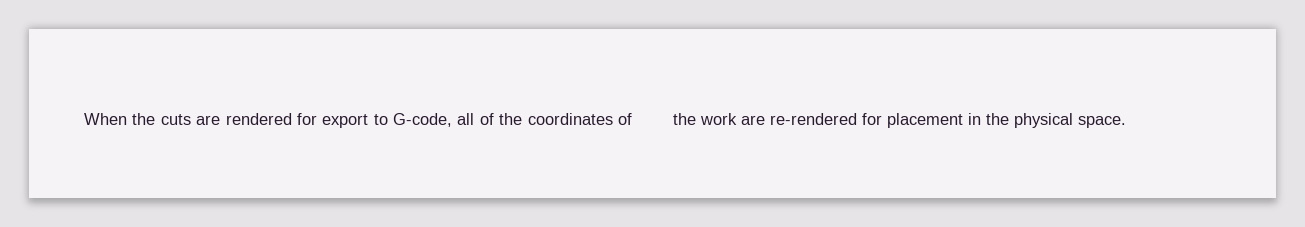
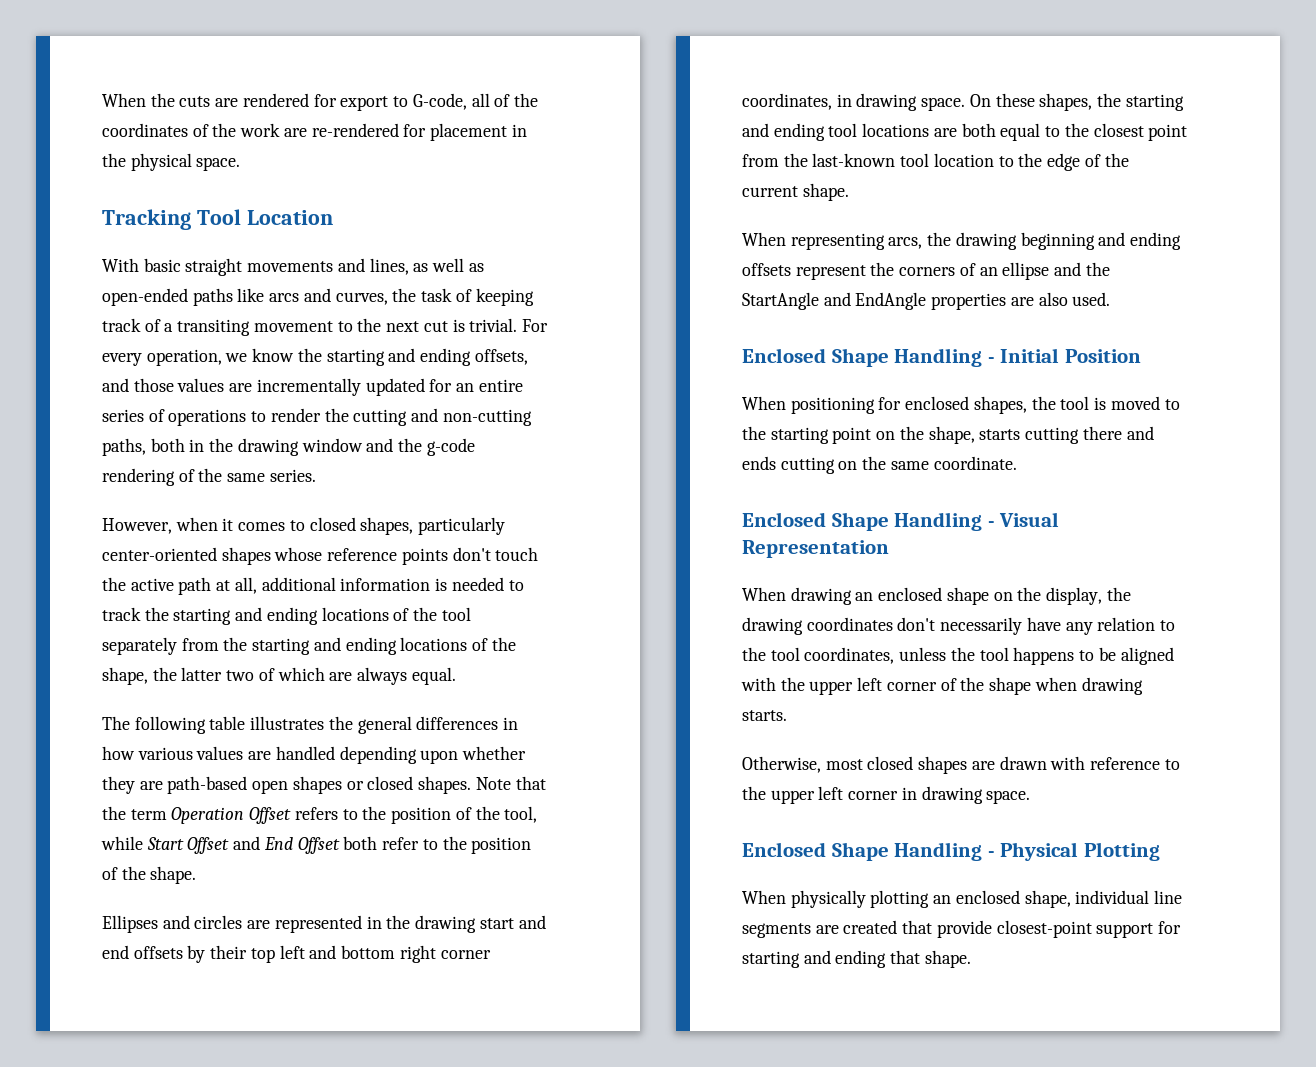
+ Tracking Tool Location
+ With basic straight movements and lines, as well as open-ended paths like arcs and curves, the task of keeping track of a transiting movement to the next cut is trivial. For every operation, we know the starting and ending offsets, and those values are incrementally updated for an entire series of operations to render the cutting and non-cutting paths, both in the drawing window and the g-code rendering of the same series.
+ However, when it comes to closed shapes, particularly center-oriented shapes whose reference points don't touch the active path at all, additional information is needed to track the starting and ending locations of the tool separately from the starting and ending locations of the shape, the latter two of which are always equal.
+ The following table illustrates the general differences in how various values are handled depending upon whether they are path-based open shapes or closed shapes. Note that the term Operation Offset refers to the position of the tool, while Start Offset and End Offset both refer to the position of the shape.
+ Ellipses and circles are represented in the drawing start and end offsets by their top left and bottom right corner coordinates, in drawing space. On these shapes, the starting and ending tool locations are both equal to the closest point from the last-known tool location to the edge of the current shape.
+ When representing arcs, the drawing beginning and ending offsets represent the corners of an ellipse and the StartAngle and EndAngle properties are also used.
+ Enclosed Shape Handling - Initial Position
+ When positioning for enclosed shapes, the tool is moved to the starting point on the shape, starts cutting there and ends cutting on the same coordinate.
+ Enclosed Shape Handling - Visual Representation
+ When drawing an enclosed shape on the display, the drawing coordinates don't necessarily have any relation to the tool coordinates, unless the tool happens to be aligned with the upper left corner of the shape when drawing starts.
+ Otherwise, most closed shapes are drawn with reference to the upper left corner in drawing space.
+ Enclosed Shape Handling - Physical Plotting
+ When physically plotting an enclosed shape, individual line segments are created that provide closest-point support for starting and ending that shape.

